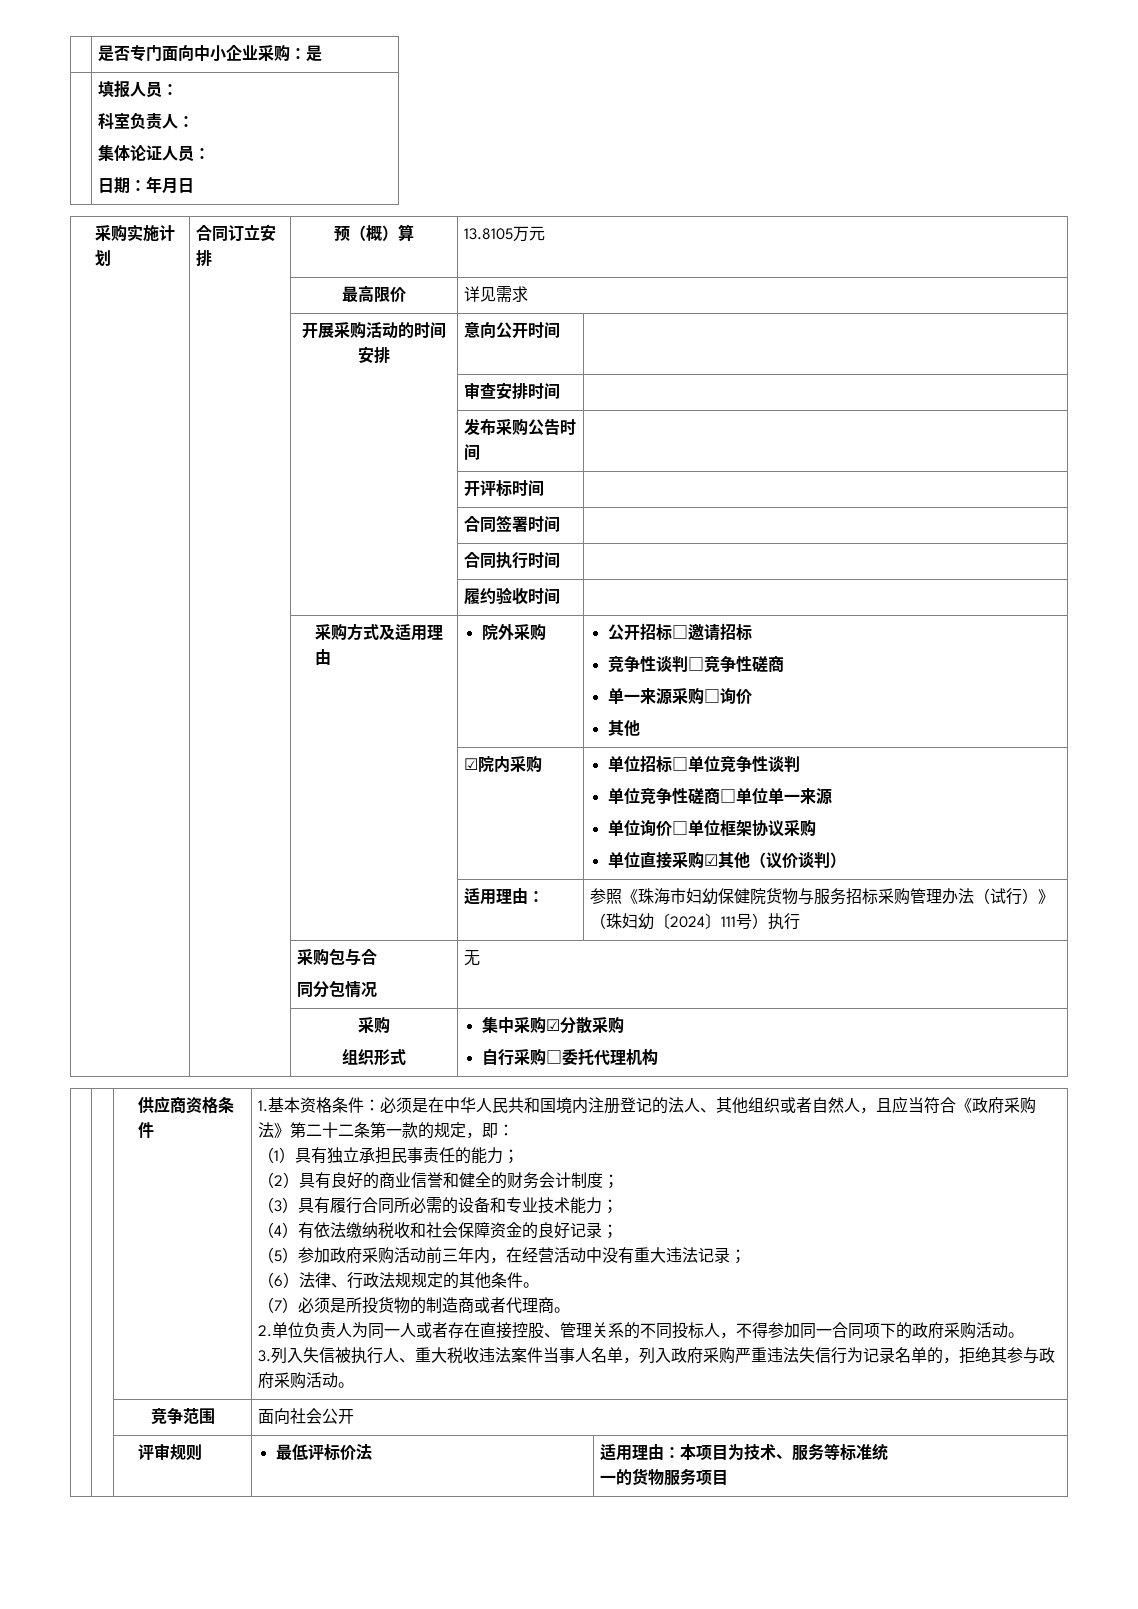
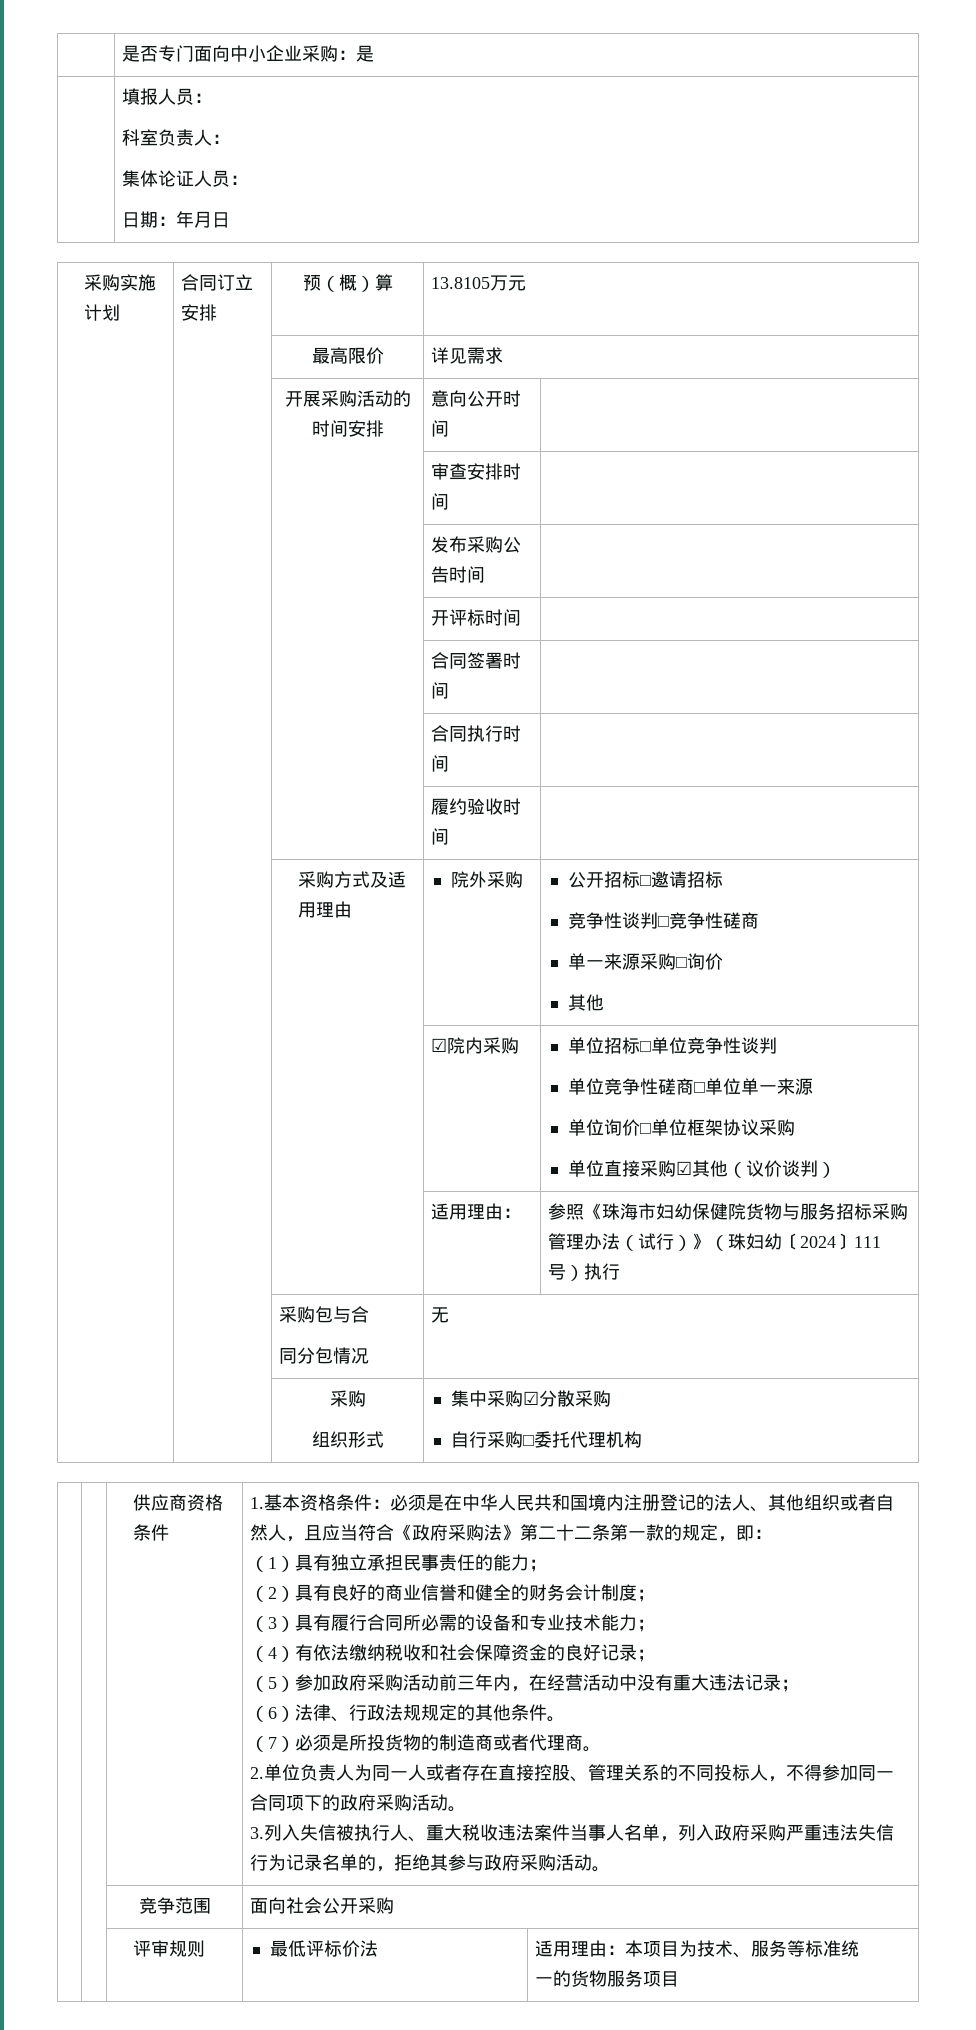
- | | 竞争范围 | 面向社会公开
+ | | 竞争范围 | 面向社会公开采购

